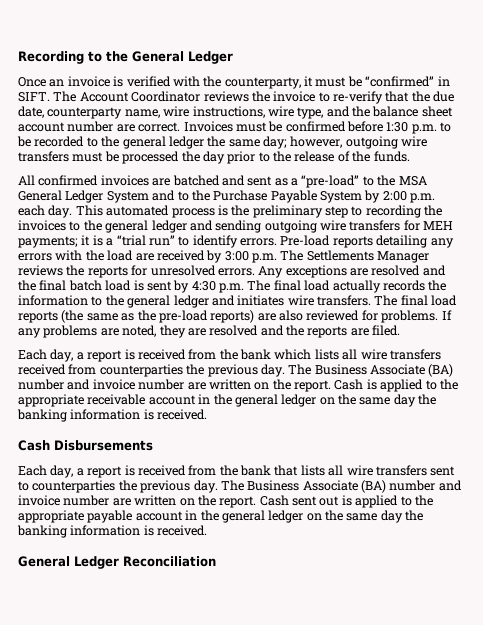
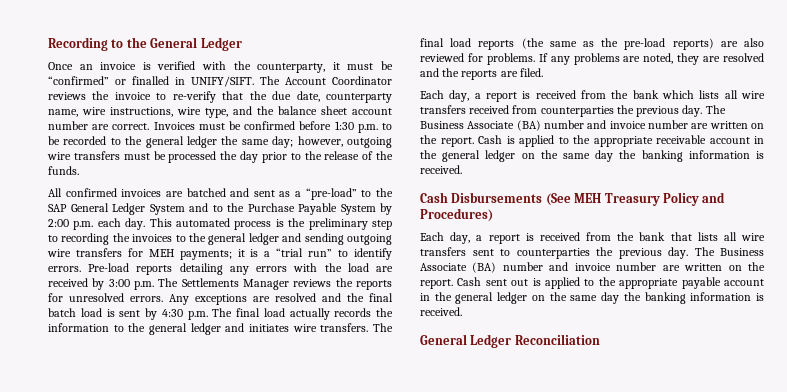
- Once an invoice is verified with the counterparty, it must be “confirmed” in SIFT.
+ Once an invoice is verified with the counterparty, it must be “confirmed” or finalled in UNIFY/SIFT.
- All confirmed invoices are batched and sent as a “pre-load” to the MSA General Ledger System and to the Purchase Payable System by 2:00 p.m. each day.
+ All confirmed invoices are batched and sent as a “pre-load” to the SAP General Ledger System and to the Purchase Payable System by 2:00 p.m. each day.
- Cash Disbursements
+ Cash Disbursements (See MEH Treasury Policy and Procedures)

